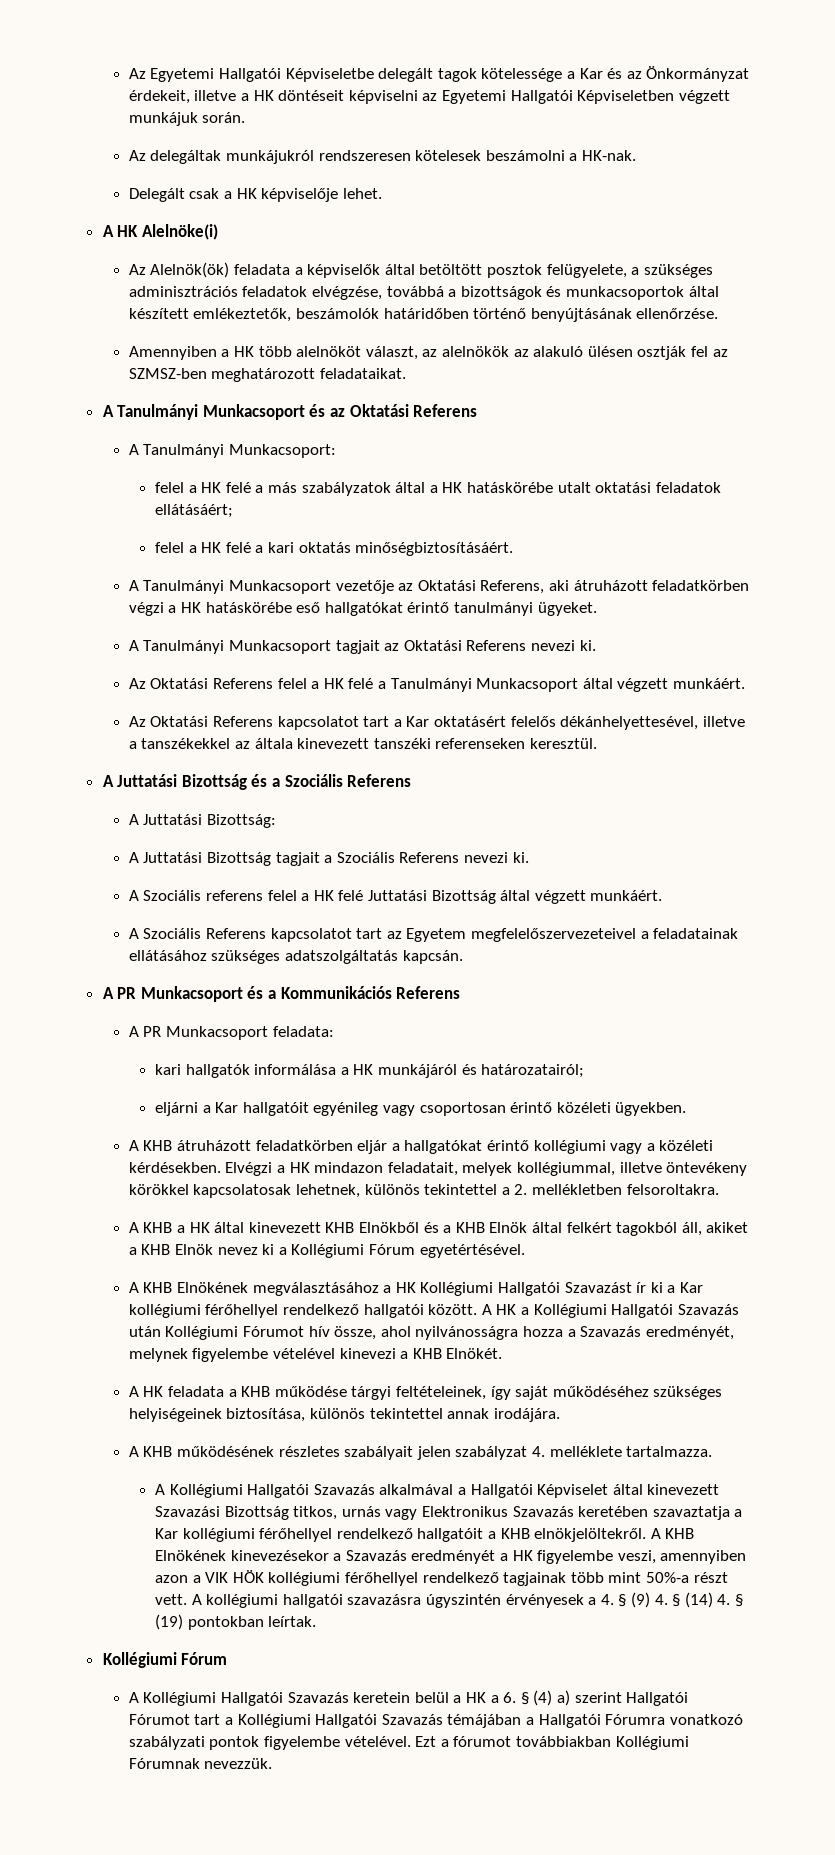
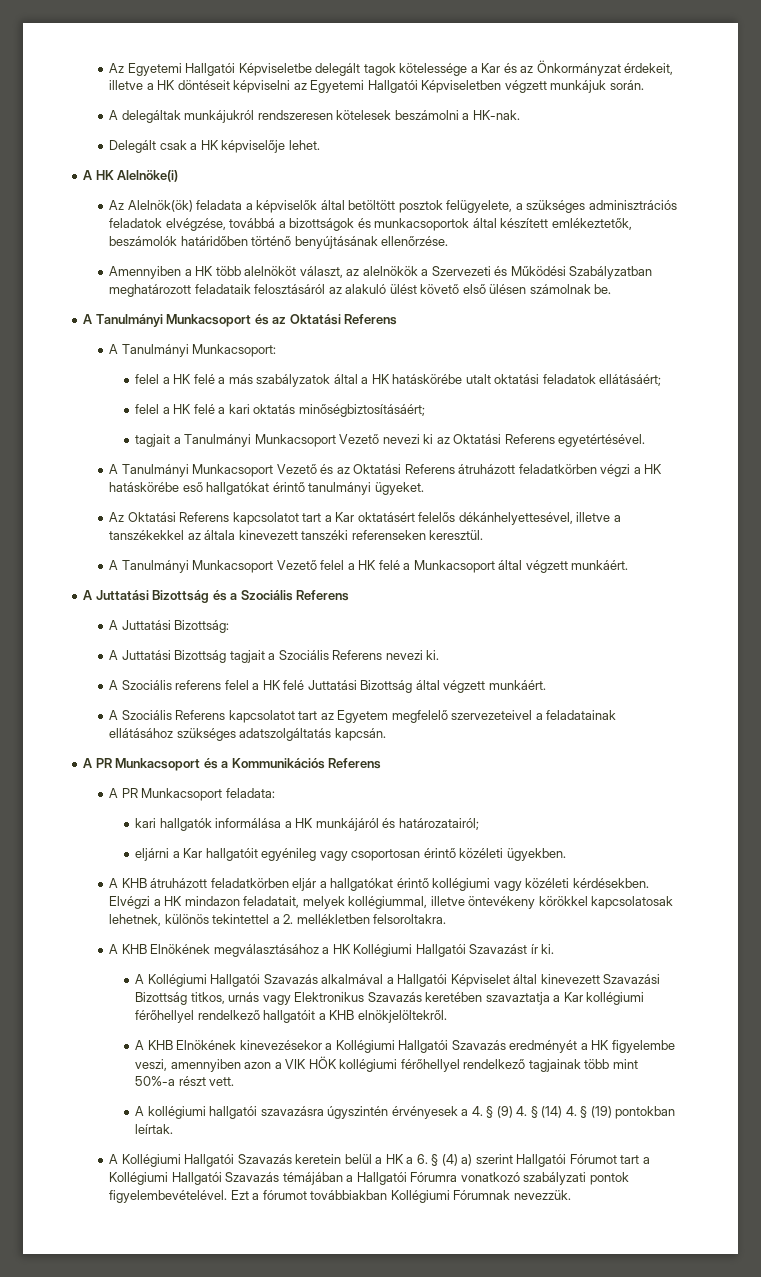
- Az delegáltak munkájukról rendszeresen kötelesek beszámolni a HK-nak.
+ A delegáltak munkájukról rendszeresen kötelesek beszámolni a HK-nak.
- Amennyiben a HK több alelnököt választ, az alelnökök az alakuló ülésen osztják fel az SZMSZ-ben meghatározott feladataikat.
+ Amennyiben a HK több alelnököt választ, az alelnökök a Szervezeti és Működési Szabályzatban meghatározott feladataik felosztásáról az alakuló ülést követő első ülésen számolnak be.
- felel a HK felé a kari oktatás minőségbiztosításáért.
- A Tanulmányi Munkacsoport vezetője az Oktatási Referens, aki átruházott feladatkörben végzi a HK hatáskörébe eső hallgatókat érintő tanulmányi ügyeket.
+ felel a HK felé a kari oktatás minőségbiztosításáért;
+ tagjait a Tanulmányi Munkacsoport Vezető nevezi ki az Oktatási Referens egyetértésével.
+ A Tanulmányi Munkacsoport Vezető és az Oktatási Referens átruházott feladatkörben végzi a HK hatáskörébe eső hallgatókat érintő tanulmányi ügyeket.
- A Tanulmányi Munkacsoport tagjait az Oktatási Referens nevezi ki.
- Az Oktatási Referens felel a HK felé a Tanulmányi Munkacsoport által végzett munkáért.
+ A Tanulmányi Munkacsoport Vezető felel a HK felé a Munkacsoport által végzett munkáért.
- A Szociális Referens kapcsolatot tart az Egyetem megfelelőszervezeteivel a feladatainak ellátásához szükséges adatszolgáltatás kapcsán.
+ A Szociális Referens kapcsolatot tart az Egyetem megfelelő szervezeteivel a feladatainak ellátásához szükséges adatszolgáltatás kapcsán.
- A KHB átruházott feladatkörben eljár a hallgatókat érintő kollégiumi vagy a közéleti kérdésekben.
+ A KHB átruházott feladatkörben eljár a hallgatókat érintő kollégiumi vagy közéleti kérdésekben.
- A KHB a HK által kinevezett KHB Elnökből és a KHB Elnök által felkért tagokból áll, akiket a KHB Elnök nevez ki a Kollégiumi Fórum egyetértésével.
- A KHB Elnökének megválasztásához a HK Kollégiumi Hallgatói Szavazást ír ki a Kar kollégiumi férőhellyel rendelkező hallgatói között. A HK a Kollégiumi Hallgatói Szavazás után Kollégiumi Fórumot hív össze, ahol nyilvánosságra hozza a Szavazás eredményét, melynek figyelembe vételével kinevezi a KHB Elnökét.
- A HK feladata a KHB működése tárgyi feltételeinek, így saját működéséhez szükséges helyiségeinek biztosítása, különös tekintettel annak irodájára.
- A KHB működésének részletes szabályait jelen szabályzat 4. melléklete tartalmazza.
+ A KHB Elnökének megválasztásához a HK Kollégiumi Hallgatói Szavazást ír ki.
- A Kollégiumi Hallgatói Szavazás alkalmával a Hallgatói Képviselet által kinevezett Szavazási Bizottság titkos, urnás vagy Elektronikus Szavazás keretében szavaztatja a Kar kollégiumi férőhellyel rendelkező hallgatóit a KHB elnökjelöltekről. A KHB Elnökének kinevezésekor a Szavazás eredményét a HK figyelembe veszi, amennyiben azon a VIK HÖK kollégiumi férőhellyel rendelkező tagjainak több mint 50%-a részt vett. A kollégiumi hallgatói szavazásra úgyszintén érvényesek a 4. § (9) 4. § (14) 4. § (19) pontokban leírtak.
- Kollégiumi Fórum
+ A Kollégiumi Hallgatói Szavazás alkalmával a Hallgatói Képviselet által kinevezett Szavazási Bizottság titkos, urnás vagy Elektronikus Szavazás keretében szavaztatja a Kar kollégiumi férőhellyel rendelkező hallgatóit a KHB elnökjelöltekről.
+ A KHB Elnökének kinevezésekor a Kollégiumi Hallgatói Szavazás eredményét a HK figyelembe veszi, amennyiben azon a VIK HÖK kollégiumi férőhellyel rendelkező tagjainak több mint 50%-a részt vett.
+ A kollégiumi hallgatói szavazásra úgyszintén érvényesek a 4. § (9) 4. § (14) 4. § (19) pontokban leírtak.
- A Kollégiumi Hallgatói Szavazás keretein belül a HK a 6. § (4) a) szerint Hallgatói Fórumot tart a Kollégiumi Hallgatói Szavazás témájában a Hallgatói Fórumra vonatkozó szabályzati pontok figyelembe vételével.
+ A Kollégiumi Hallgatói Szavazás keretein belül a HK a 6. § (4) a) szerint Hallgatói Fórumot tart a Kollégiumi Hallgatói Szavazás témájában a Hallgatói Fórumra vonatkozó szabályzati pontok figyelembevételével.

